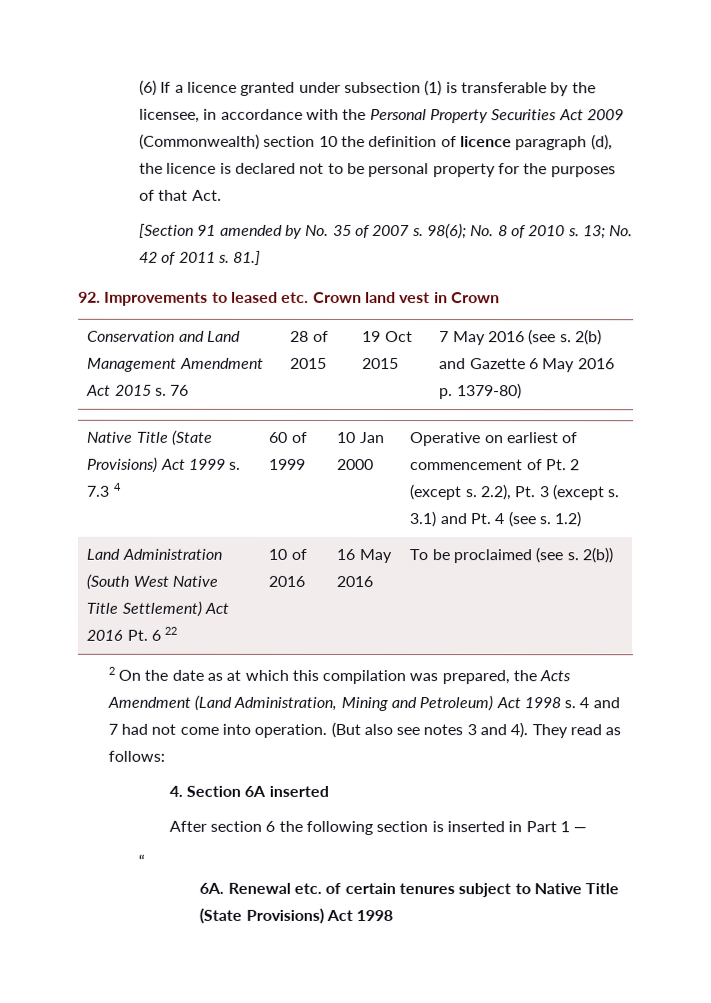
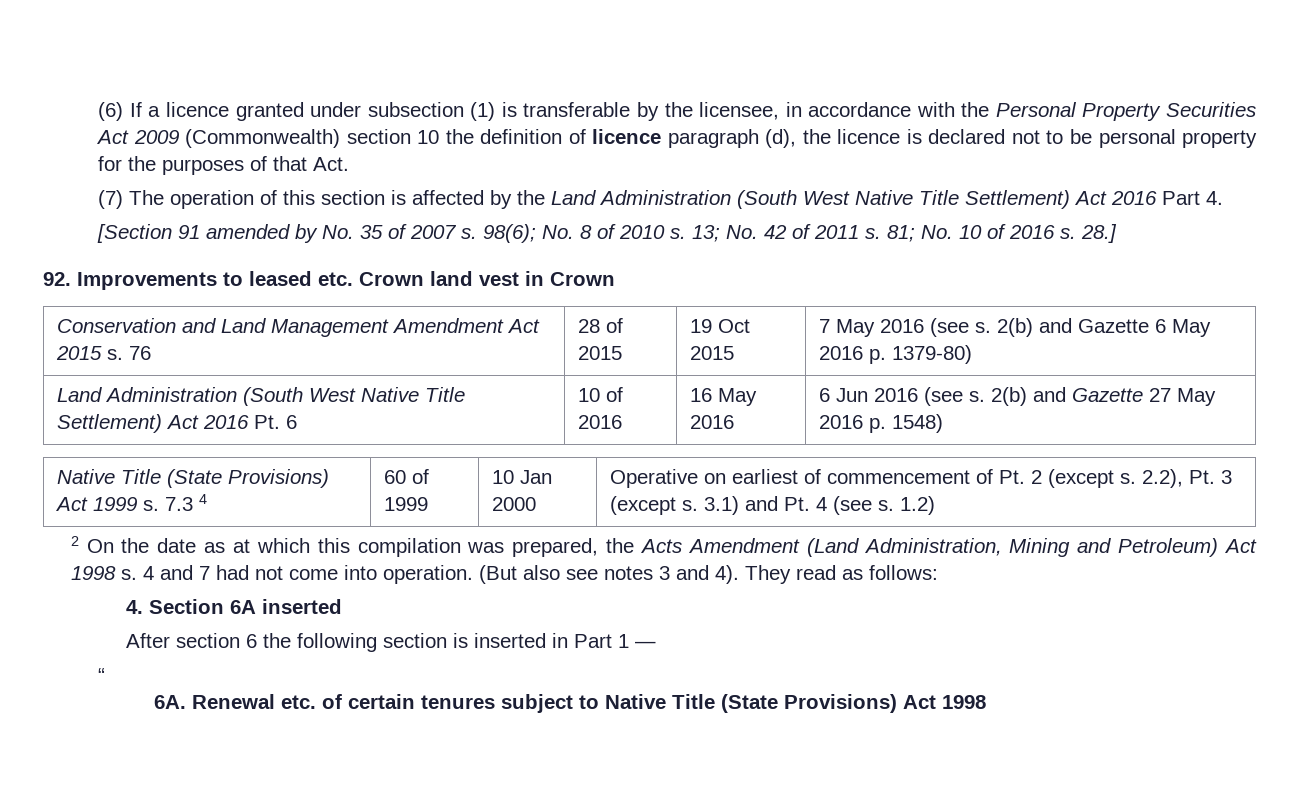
+ (7) The operation of this section is affected by the Land Administration (South West Native Title Settlement) Act 2016 Part 4.
- 81.]
+ 81; No. 10 of 2016 s. 28.]
+ Land Administration (South West Native Title Settlement) Act 2016 Pt. 6 | 10 of 2016 | 16 May 2016 | 6 Jun 2016 (see s. 2(b) and Gazette 27 May 2016 p. 1548)
- Land Administration (South West Native Title Settlement) Act 2016 Pt. 6 22 | 10 of 2016 | 16 May 2016 | To be proclaimed (see s. 2(b))

